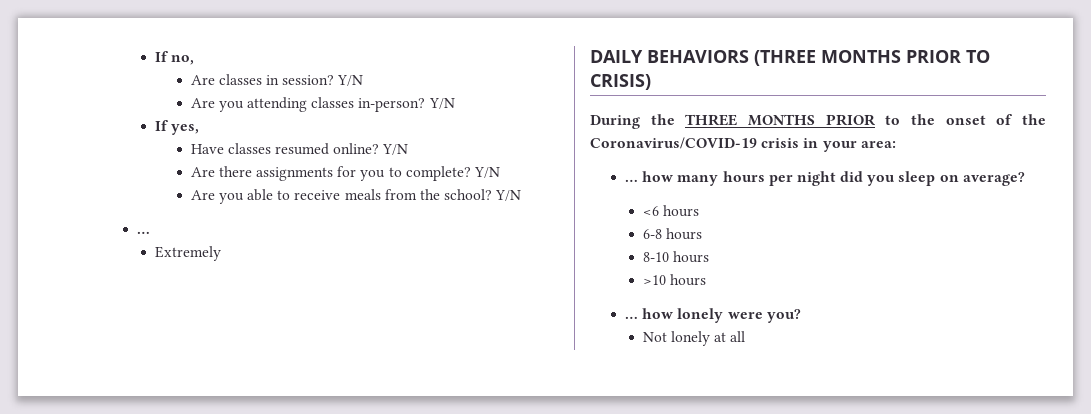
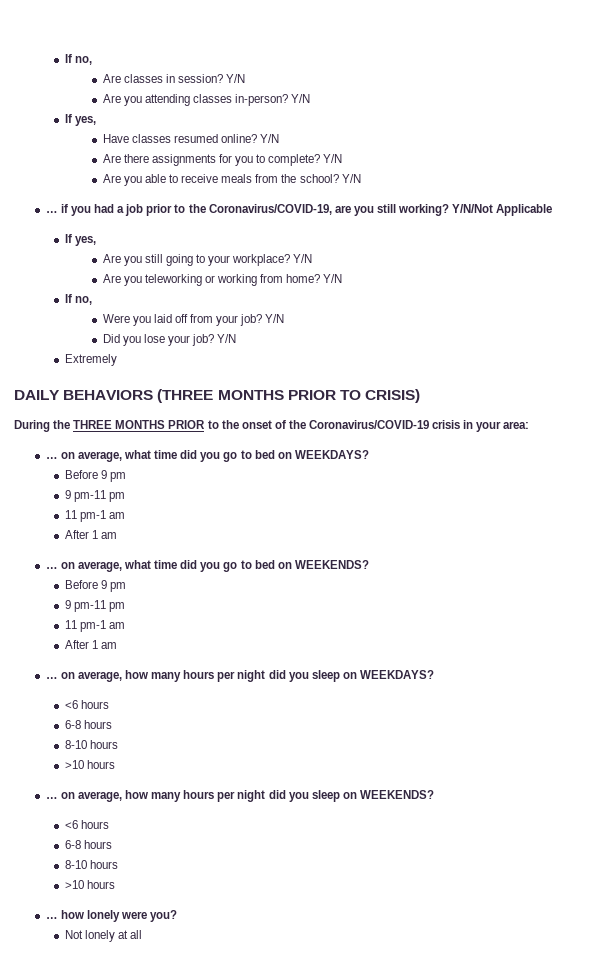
  Are you able to receive meals from the school? Y/N
- …
+ … if you had a job prior to the Coronavirus/COVID-19, are you still working? Y/N/Not Applicable
+ If yes,
+ Are you still going to your workplace? Y/N
+ Are you teleworking or working from home? Y/N
+ If no,
+ Were you laid off from your job? Y/N
+ Did you lose your job? Y/N
- … how many hours per night did you sleep on average?
+ … on average, what time did you go to bed on WEEKDAYS?
+ Before 9 pm
+ 9 pm-11 pm
+ 11 pm-1 am
+ After 1 am
+ … on average, what time did you go to bed on WEEKENDS?
+ Before 9 pm
+ 9 pm-11 pm
+ 11 pm-1 am
+ After 1 am
+ … on average, how many hours per night did you sleep on WEEKDAYS?
+ <6 hours
+ 6-8 hours
+ 8-10 hours
+ >10 hours
+ … on average, how many hours per night did you sleep on WEEKENDS?

